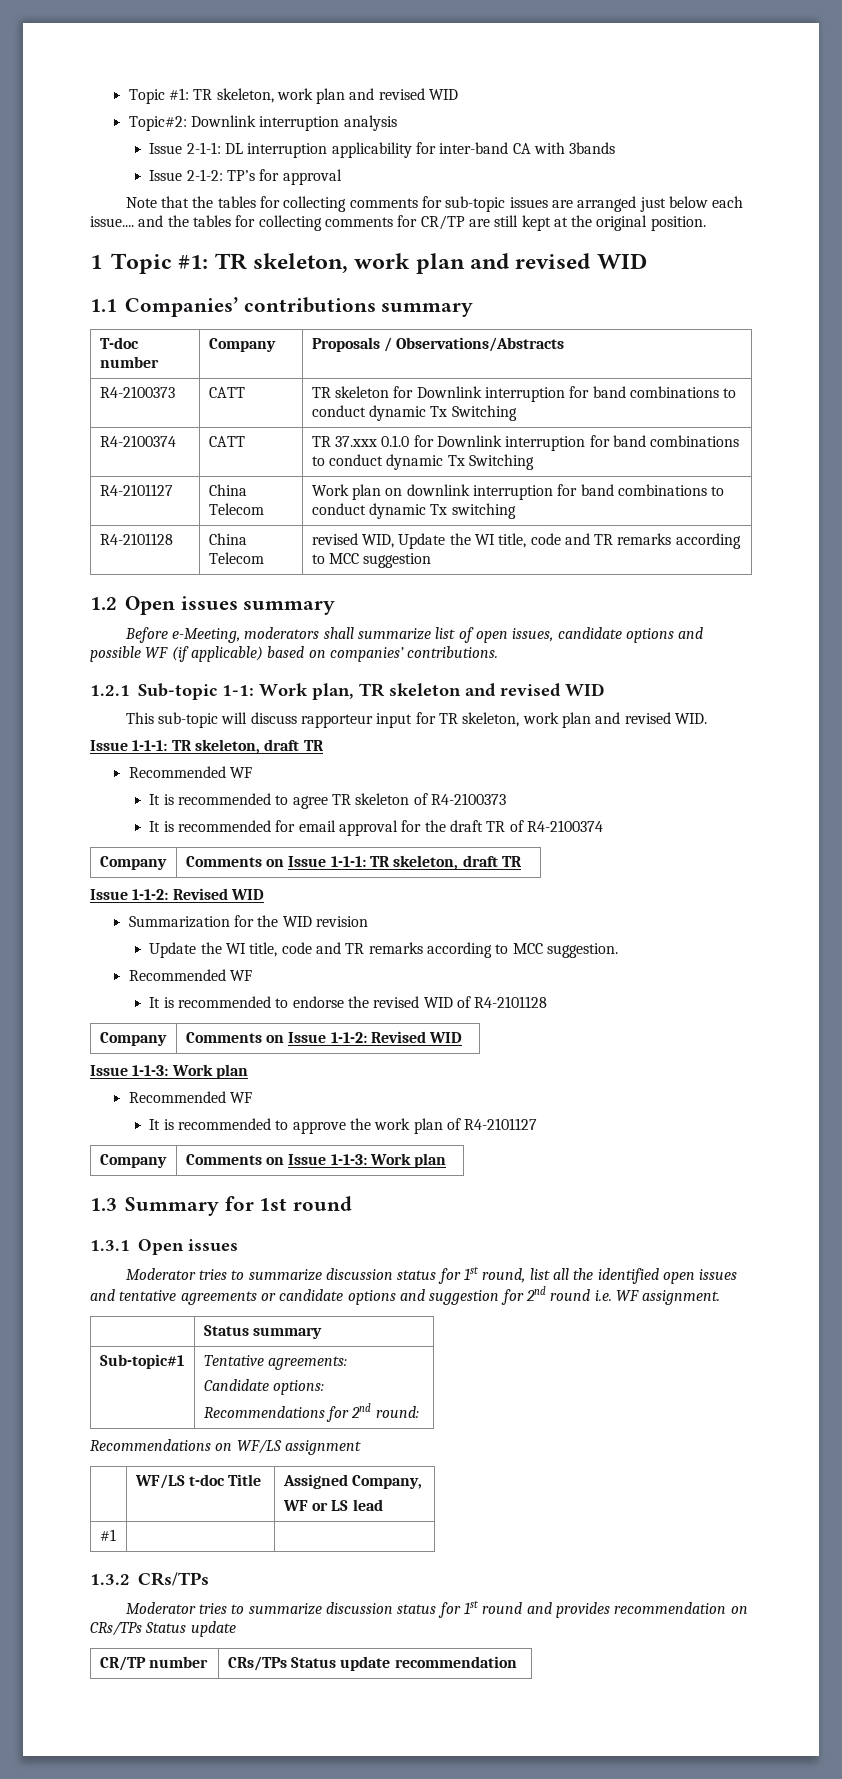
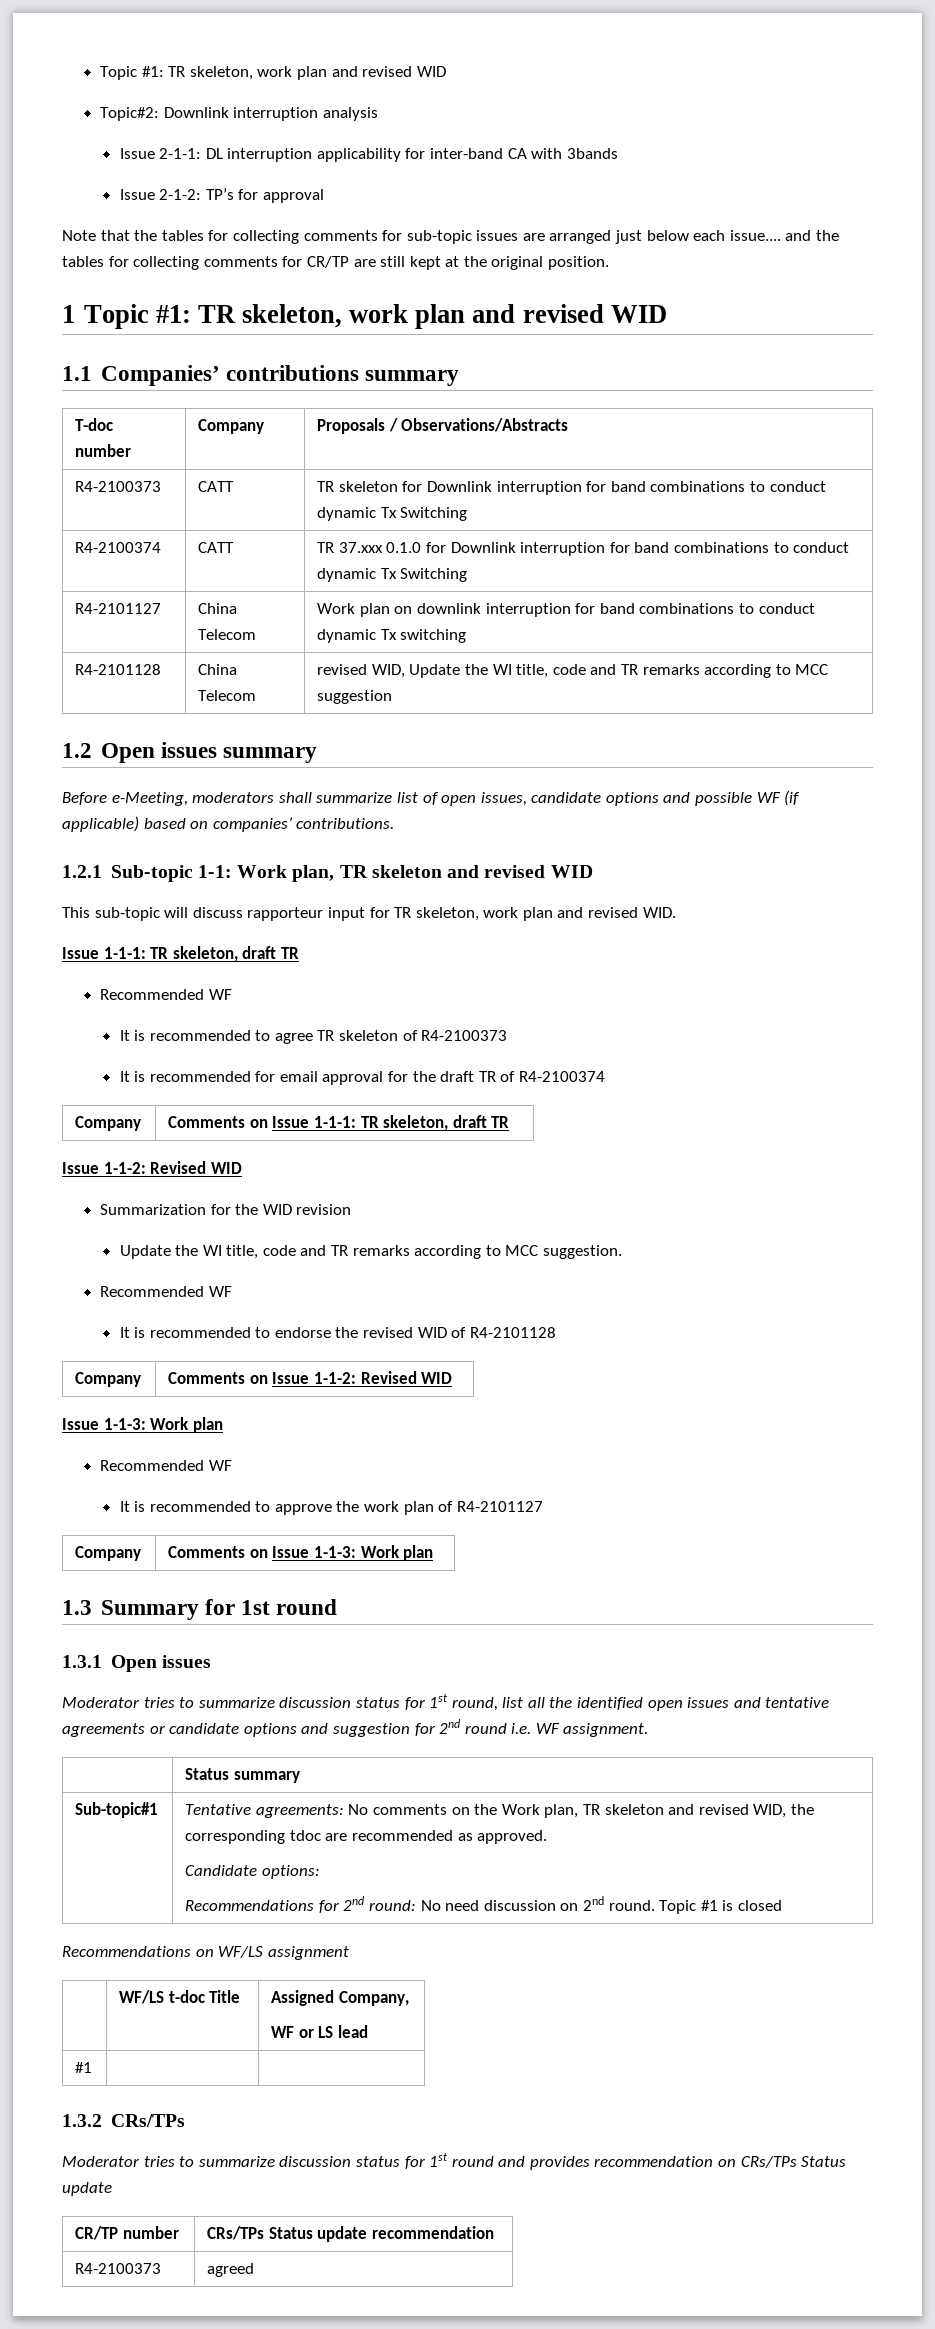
- Sub-topic#1 | Tentative agreements:
+ Sub-topic#1 | Tentative agreements: No comments on the Work plan, TR skeleton and revised WID, the corresponding tdoc are recommended as approved.
  Candidate options:
- Recommendations for 2nd round:
+ Recommendations for 2nd round: No need discussion on 2nd round. Topic #1 is closed
+ R4-2100373 | agreed

